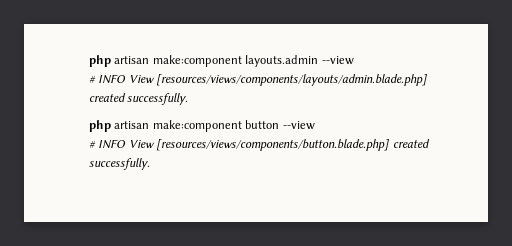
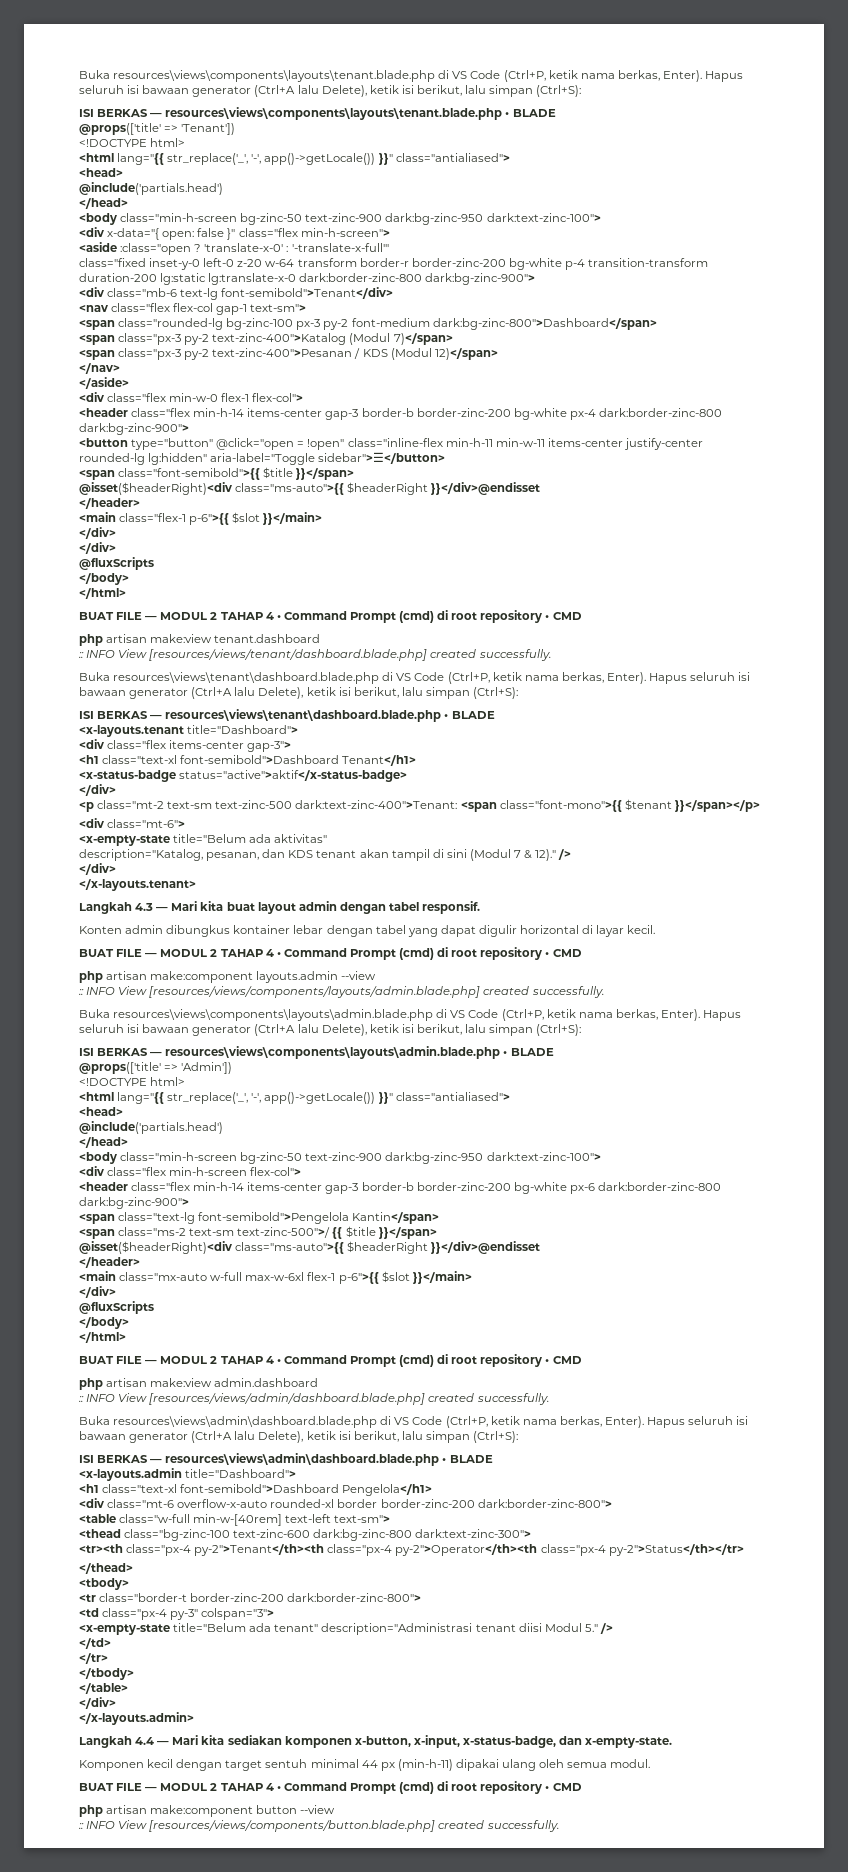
+ Buka resources\views\components\layouts\tenant.blade.php di VS Code (Ctrl+P, ketik nama berkas, Enter). Hapus seluruh isi bawaan generator (Ctrl+A lalu Delete), ketik isi berikut, lalu simpan (Ctrl+S):
+ ISI BERKAS — resources\views\components\layouts\tenant.blade.php • BLADE
+ @props(['title' => 'Tenant'])
+ <!DOCTYPE html>
+ <html lang="{{ str_replace('_', '-', app()->getLocale()) }}" class="antialiased">
+ <head>
+ @include('partials.head')
+ </head>
+ <body class="min-h-screen bg-zinc-50 text-zinc-900 dark:bg-zinc-950 dark:text-zinc-100">
+ <div x-data="{ open: false }" class="flex min-h-screen">
+ <aside :class="open ? 'translate-x-0' : '-translate-x-full'"
+ class="fixed inset-y-0 left-0 z-20 w-64 transform border-r border-zinc-200 bg-white p-4 transition-transform duration-200 lg:static lg:translate-x-0 dark:border-zinc-800 dark:bg-zinc-900">
+ <div class="mb-6 text-lg font-semibold">Tenant</div>
+ <nav class="flex flex-col gap-1 text-sm">
+ <span class="rounded-lg bg-zinc-100 px-3 py-2 font-medium dark:bg-zinc-800">Dashboard</span>
+ <span class="px-3 py-2 text-zinc-400">Katalog (Modul 7)</span>
+ <span class="px-3 py-2 text-zinc-400">Pesanan / KDS (Modul 12)</span>
+ </nav>
+ </aside>
+ <div class="flex min-w-0 flex-1 flex-col">
+ <header class="flex min-h-14 items-center gap-3 border-b border-zinc-200 bg-white px-4 dark:border-zinc-800 dark:bg-zinc-900">
+ <button type="button" @click="open = !open" class="inline-flex min-h-11 min-w-11 items-center justify-center rounded-lg lg:hidden" aria-label="Toggle sidebar">☰</button>
+ <span class="font-semibold">{{ $title }}</span>
+ @isset($headerRight)<div class="ms-auto">{{ $headerRight }}</div>@endisset
+ </header>
+ <main class="flex-1 p-6">{{ $slot }}</main>
+ </div>
+ </div>
+ @fluxScripts
+ </body>
+ </html>
+ BUAT FILE — MODUL 2 TAHAP 4 • Command Prompt (cmd) di root repository • CMD
+ php artisan make:view tenant.dashboard
+ :: INFO View [resources/views/tenant/dashboard.blade.php] created successfully.
+ Buka resources\views\tenant\dashboard.blade.php di VS Code (Ctrl+P, ketik nama berkas, Enter). Hapus seluruh isi bawaan generator (Ctrl+A lalu Delete), ketik isi berikut, lalu simpan (Ctrl+S):
+ ISI BERKAS — resources\views\tenant\dashboard.blade.php • BLADE
+ <x-layouts.tenant title="Dashboard">
+ <div class="flex items-center gap-3">
+ <h1 class="text-xl font-semibold">Dashboard Tenant</h1>
+ <x-status-badge status="active">aktif</x-status-badge>
+ </div>
+ <p class="mt-2 text-sm text-zinc-500 dark:text-zinc-400">Tenant: <span class="font-mono">{{ $tenant }}</span></p>
+ <div class="mt-6">
+ <x-empty-state title="Belum ada aktivitas"
+ description="Katalog, pesanan, dan KDS tenant akan tampil di sini (Modul 7 & 12)." />
+ </div>
+ </x-layouts.tenant>
+ Langkah 4.3 — Mari kita buat layout admin dengan tabel responsif.
+ Konten admin dibungkus kontainer lebar dengan tabel yang dapat digulir horizontal di layar kecil.
+ BUAT FILE — MODUL 2 TAHAP 4 • Command Prompt (cmd) di root repository • CMD
- # INFO View [resources/views/components/layouts/admin.blade.php] created successfully.
+ :: INFO View [resources/views/components/layouts/admin.blade.php] created successfully.
+ Buka resources\views\components\layouts\admin.blade.php di VS Code (Ctrl+P, ketik nama berkas, Enter). Hapus seluruh isi bawaan generator (Ctrl+A lalu Delete), ketik isi berikut, lalu simpan (Ctrl+S):
+ ISI BERKAS — resources\views\components\layouts\admin.blade.php • BLADE
+ @props(['title' => 'Admin'])
+ <!DOCTYPE html>
+ <html lang="{{ str_replace('_', '-', app()->getLocale()) }}" class="antialiased">
+ <head>
+ @include('partials.head')
+ </head>
+ <body class="min-h-screen bg-zinc-50 text-zinc-900 dark:bg-zinc-950 dark:text-zinc-100">
+ <div class="flex min-h-screen flex-col">
+ <header class="flex min-h-14 items-center gap-3 border-b border-zinc-200 bg-white px-6 dark:border-zinc-800 dark:bg-zinc-900">
+ <span class="text-lg font-semibold">Pengelola Kantin</span>
+ <span class="ms-2 text-sm text-zinc-500">/ {{ $title }}</span>
+ @isset($headerRight)<div class="ms-auto">{{ $headerRight }}</div>@endisset
+ </header>
+ <main class="mx-auto w-full max-w-6xl flex-1 p-6">{{ $slot }}</main>
+ </div>
+ @fluxScripts
+ </body>
+ </html>
+ BUAT FILE — MODUL 2 TAHAP 4 • Command Prompt (cmd) di root repository • CMD
+ php artisan make:view admin.dashboard
+ :: INFO View [resources/views/admin/dashboard.blade.php] created successfully.
+ Buka resources\views\admin\dashboard.blade.php di VS Code (Ctrl+P, ketik nama berkas, Enter). Hapus seluruh isi bawaan generator (Ctrl+A lalu Delete), ketik isi berikut, lalu simpan (Ctrl+S):
+ ISI BERKAS — resources\views\admin\dashboard.blade.php • BLADE
+ <x-layouts.admin title="Dashboard">
+ <h1 class="text-xl font-semibold">Dashboard Pengelola</h1>
+ <div class="mt-6 overflow-x-auto rounded-xl border border-zinc-200 dark:border-zinc-800">
+ <table class="w-full min-w-[40rem] text-left text-sm">
+ <thead class="bg-zinc-100 text-zinc-600 dark:bg-zinc-800 dark:text-zinc-300">
+ <tr><th class="px-4 py-2">Tenant</th><th class="px-4 py-2">Operator</th><th class="px-4 py-2">Status</th></tr>
+ </thead>
+ <tbody>
+ <tr class="border-t border-zinc-200 dark:border-zinc-800">
+ <td class="px-4 py-3" colspan="3">
+ <x-empty-state title="Belum ada tenant" description="Administrasi tenant diisi Modul 5." />
+ </td>
+ </tr>
+ </tbody>
+ </table>
+ </div>
+ </x-layouts.admin>
+ Langkah 4.4 — Mari kita sediakan komponen x-button, x-input, x-status-badge, dan x-empty-state.
+ Komponen kecil dengan target sentuh minimal 44 px (min-h-11) dipakai ulang oleh semua modul.
+ BUAT FILE — MODUL 2 TAHAP 4 • Command Prompt (cmd) di root repository • CMD
- # INFO View [resources/views/components/button.blade.php] created successfully.
+ :: INFO View [resources/views/components/button.blade.php] created successfully.

